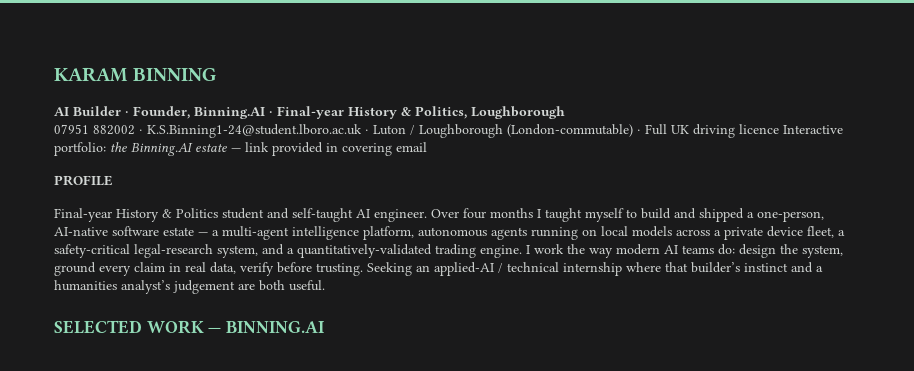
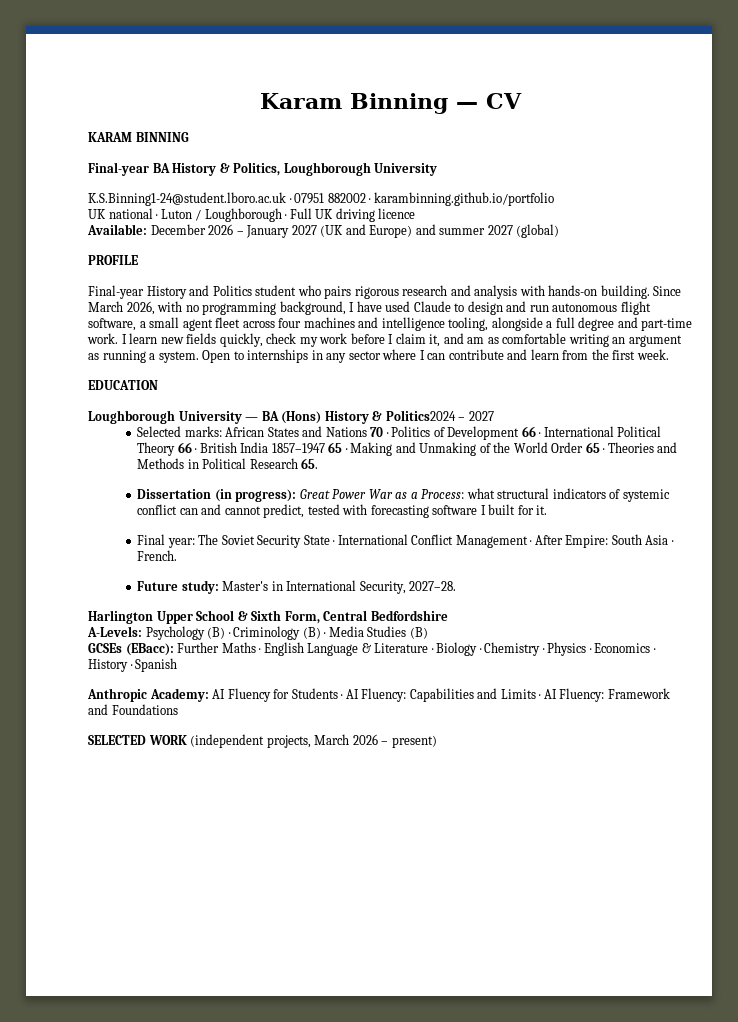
+ Karam Binning — CV
  KARAM BINNING
- AI Builder · Founder, Binning.AI · Final-year History & Politics, Loughborough
- 07951 882002 · K.S.Binning1-24@student.lboro.ac.uk · Luton / Loughborough (London-commutable) · Full UK driving licence Interactive portfolio: the Binning.AI estate — link provided in covering email
+ Final-year BA History & Politics, Loughborough University
+ K.S.Binning1-24@student.lboro.ac.uk · 07951 882002 · karambinning.github.io/portfolio
+ UK national · Luton / Loughborough · Full UK driving licence
+ Available: December 2026 – January 2027 (UK and Europe) and summer 2027 (global)
- Final-year History & Politics student and self-taught AI engineer. Over four months I taught myself to build and shipped a one-person, AI-native software estate — a multi-agent intelligence platform, autonomous agents running on local models across a private device fleet, a safety-critical legal-research system, and a quantitatively-validated trading engine. I work the way modern AI teams do: design the system, ground every claim in real data, verify before trusting. Seeking an applied-AI / technical internship where that builder’s instinct and a humanities analyst’s judgement are both useful.
- SELECTED WORK — BINNING.AI
+ Final-year History and Politics student who pairs rigorous research and analysis with hands-on building. Since March 2026, with no programming background, I have used Claude to design and run autonomous flight software, a small agent fleet across four machines and intelligence tooling, alongside a full degree and part-time work. I learn new fields quickly, check my work before I claim it, and am as comfortable writing an argument as running a system. Open to internships in any sector where I can contribute and learn from the first week.
+ EDUCATION
+ Loughborough University — BA (Hons) History & Politics2024 – 2027
+ Selected marks: African States and Nations 70 · Politics of Development 66 · International Political Theory 66 · British India 1857–1947 65 · Making and Unmaking of the World Order 65 · Theories and Methods in Political Research 65.
+ Dissertation (in progress): Great Power War as a Process: what structural indicators of systemic conflict can and cannot predict, tested with forecasting software I built for it.
+ Final year: The Soviet Security State · International Conflict Management · After Empire: South Asia · French.
+ Future study: Master's in International Security, 2027–28.
+ Harlington Upper School & Sixth Form, Central Bedfordshire
+ A-Levels: Psychology (B) · Criminology (B) · Media Studies (B)
+ GCSEs (EBacc): Further Maths · English Language & Literature · Biology · Chemistry · Physics · Economics · History · Spanish
+ Anthropic Academy: AI Fluency for Students · AI Fluency: Capabilities and Limits · AI Fluency: Framework and Foundations
+ SELECTED WORK (independent projects, March 2026 – present)

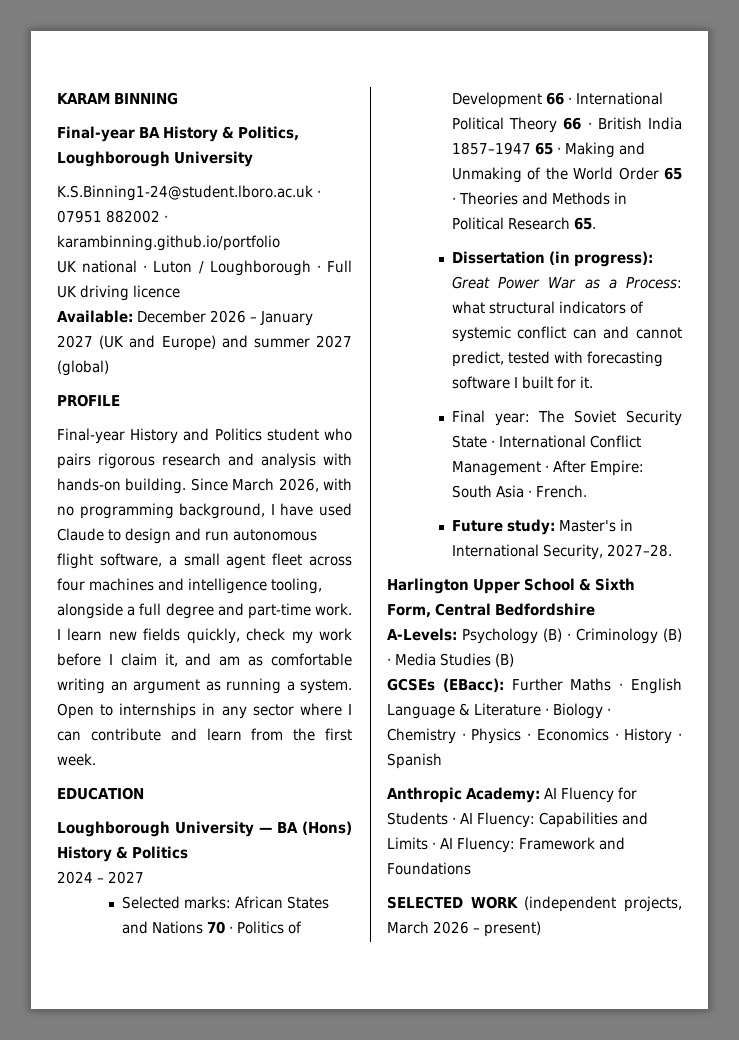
- Karam Binning — CV
- Loughborough University — BA (Hons) History & Politics2024 – 2027
+ Loughborough University — BA (Hons) History & Politics
+ 2024 – 2027

